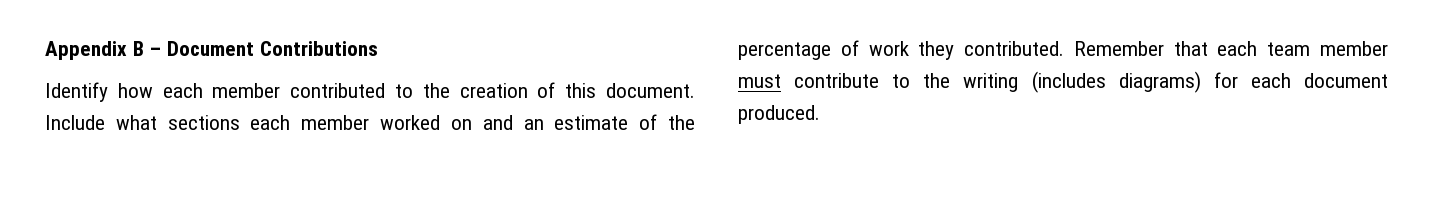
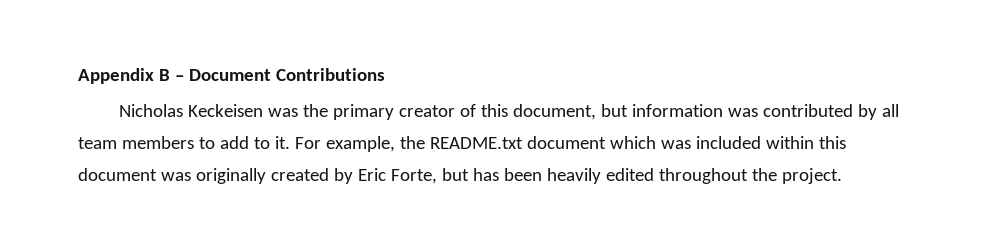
- Identify how each member contributed to the creation of this document. Include what sections each member worked on and an estimate of the percentage of work they contributed. Remember that each team member must contribute to the writing (includes diagrams) for each document produced.
+ Nicholas Keckeisen was the primary creator of this document, but information was contributed by all team members to add to it. For example, the README.txt document which was included within this document was originally created by Eric Forte, but has been heavily edited throughout the project.

